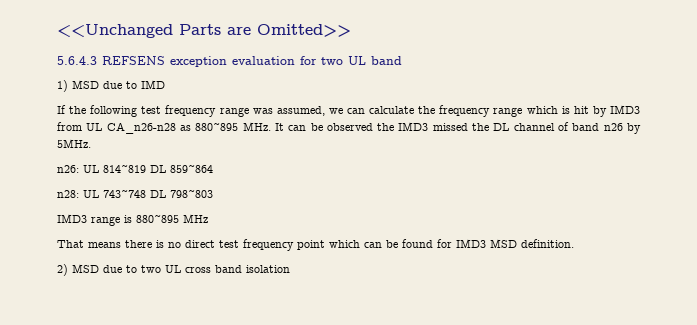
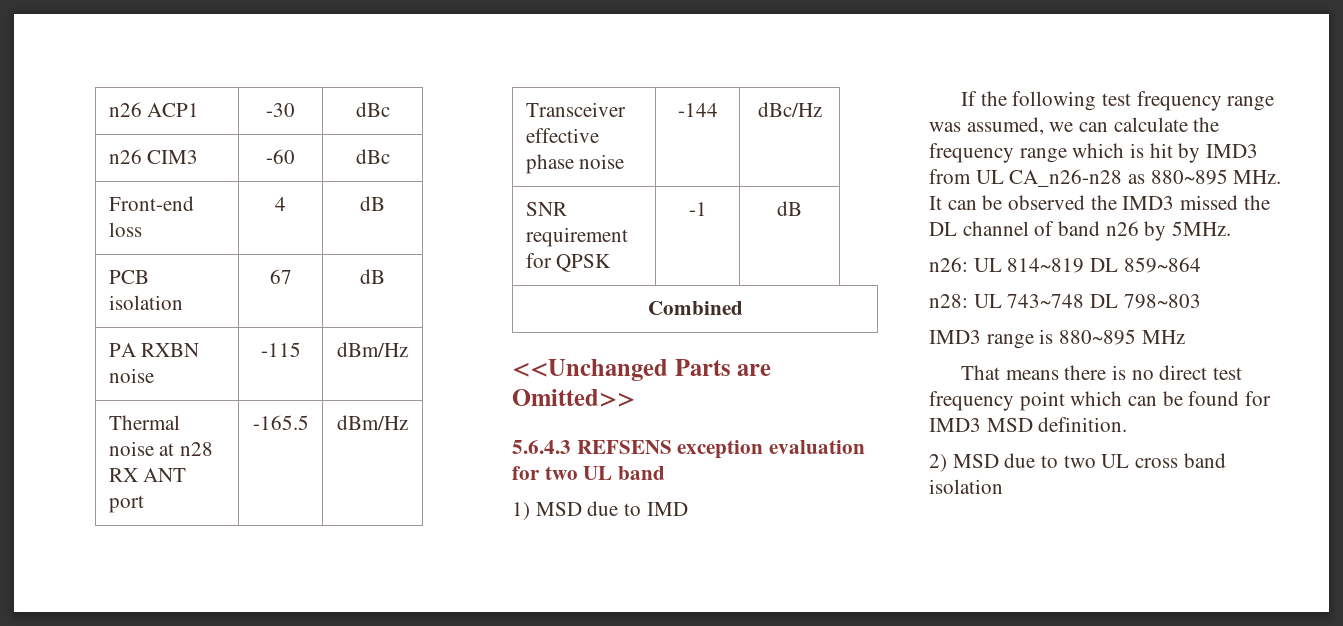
+ n26 ACP1 | -30 | dBc
+ n26 CIM3 | -60 | dBc
+ Front-end loss | 4 | dB
+ PCB isolation | 67 | dB
+ PA RXBN noise | -115 | dBm/Hz
+ Thermal noise at n28 RX ANT port | -165.5 | dBm/Hz
+ Transceiver effective phase noise | -144 | dBc/Hz
+ SNR requirement for QPSK | -1 | dB
+ Combined

